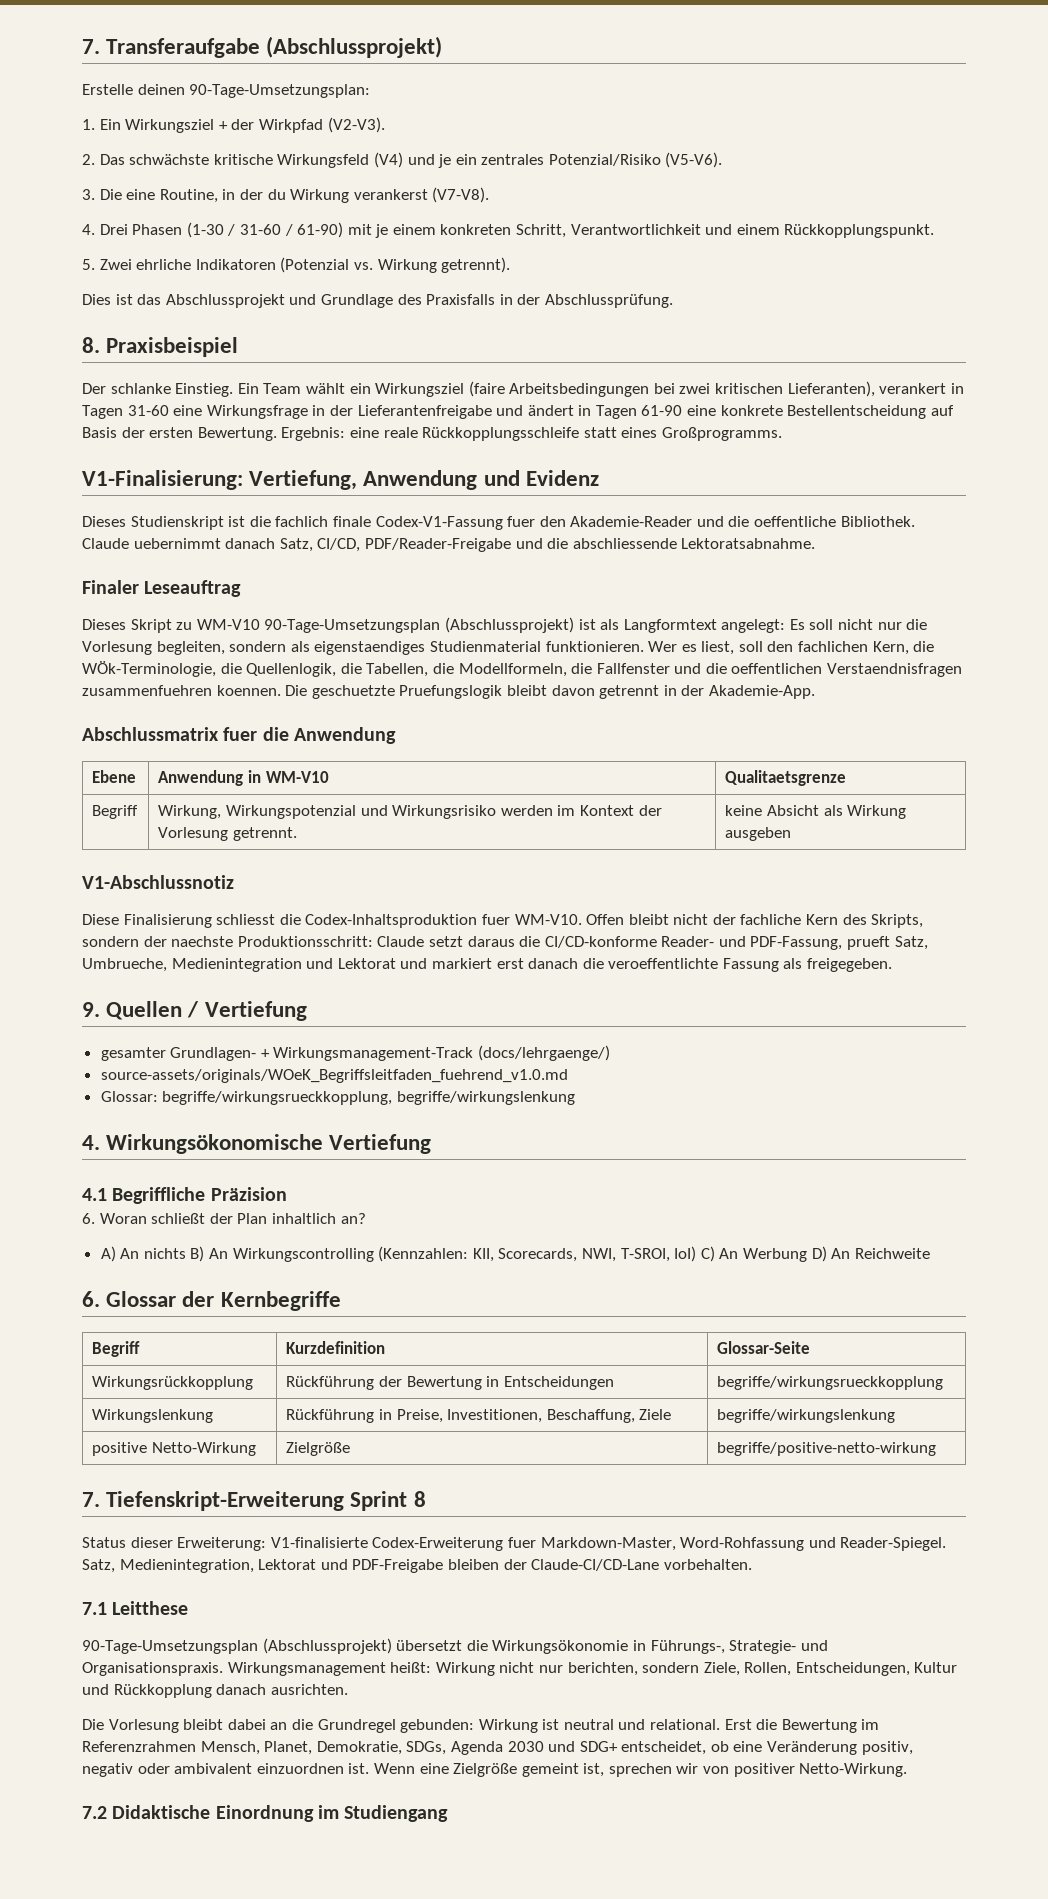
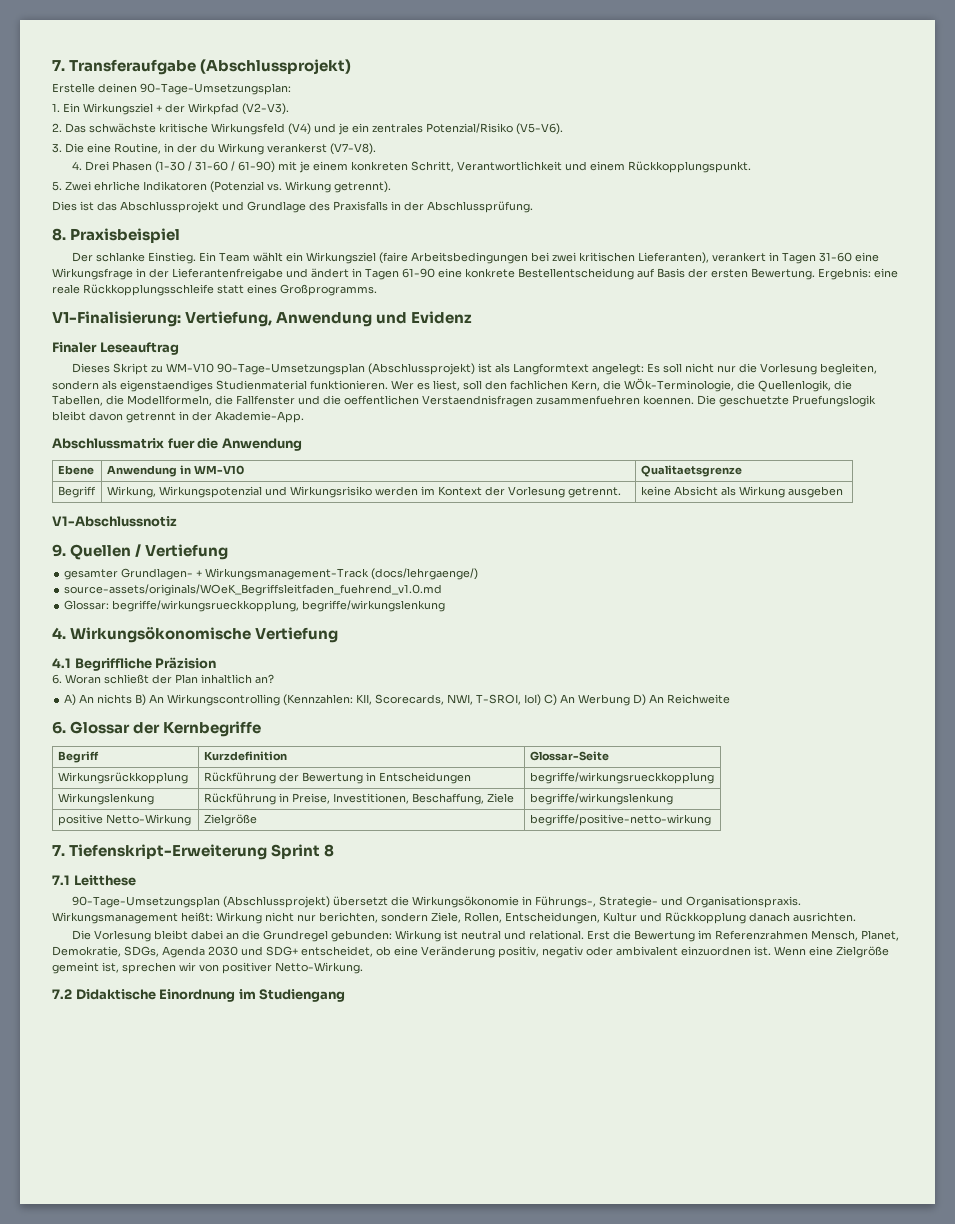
- Dieses Studienskript ist die fachlich finale Codex-V1-Fassung fuer den Akademie-Reader und die oeffentliche Bibliothek. Claude uebernimmt danach Satz, CI/CD, PDF/Reader-Freigabe und die abschliessende Lektoratsabnahme.
- Diese Finalisierung schliesst die Codex-Inhaltsproduktion fuer WM-V10. Offen bleibt nicht der fachliche Kern des Skripts, sondern der naechste Produktionsschritt: Claude setzt daraus die CI/CD-konforme Reader- und PDF-Fassung, prueft Satz, Umbrueche, Medienintegration und Lektorat und markiert erst danach die veroeffentlichte Fassung als freigegeben.
- Status dieser Erweiterung: V1-finalisierte Codex-Erweiterung fuer Markdown-Master, Word-Rohfassung und Reader-Spiegel. Satz, Medienintegration, Lektorat und PDF-Freigabe bleiben der Claude-CI/CD-Lane vorbehalten.

